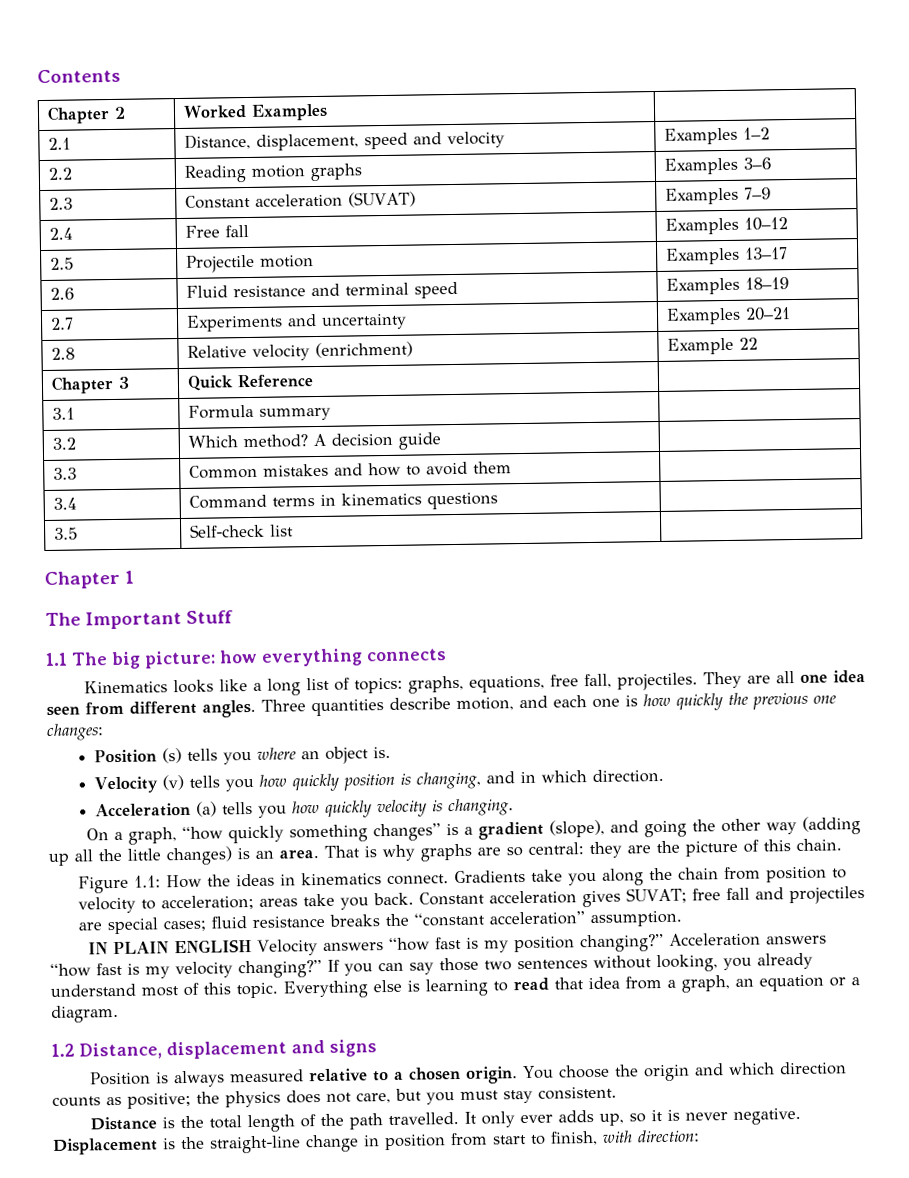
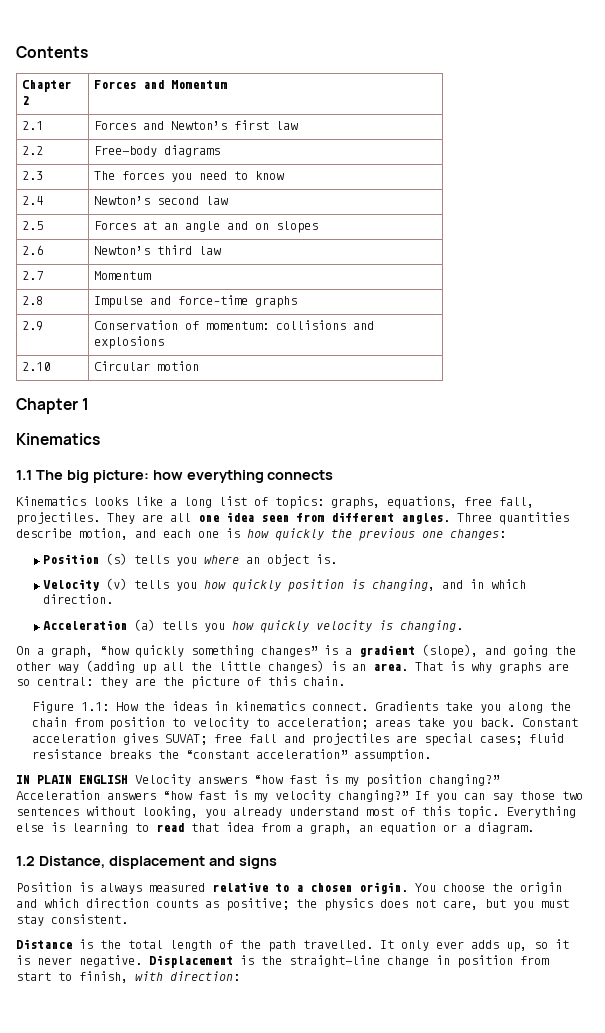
- Chapter 2 | Worked Examples |
- 2.1 | Distance, displacement, speed and velocity | Examples 1–2
- 2.2 | Reading motion graphs | Examples 3–6
- 2.3 | Constant acceleration (SUVAT) | Examples 7–9
- 2.4 | Free fall | Examples 10–12
- 2.5 | Projectile motion | Examples 13–17
- 2.6 | Fluid resistance and terminal speed | Examples 18–19
- 2.7 | Experiments and uncertainty | Examples 20–21
- 2.8 | Relative velocity (enrichment) | Example 22
- Chapter 3 | Quick Reference |
- 3.1 | Formula summary |
- 3.2 | Which method? A decision guide |
- 3.3 | Common mistakes and how to avoid them |
- 3.4 | Command terms in kinematics questions |
- 3.5 | Self-check list |
+ Chapter 2 | Forces and Momentum
+ 2.1 | Forces and Newton’s first law
+ 2.2 | Free-body diagrams
+ 2.3 | The forces you need to know
+ 2.4 | Newton’s second law
+ 2.5 | Forces at an angle and on slopes
+ 2.6 | Newton’s third law
+ 2.7 | Momentum
+ 2.8 | Impulse and force–time graphs
+ 2.9 | Conservation of momentum: collisions and explosions
+ 2.10 | Circular motion
  Chapter 1
- The Important Stuff
+ Kinematics

